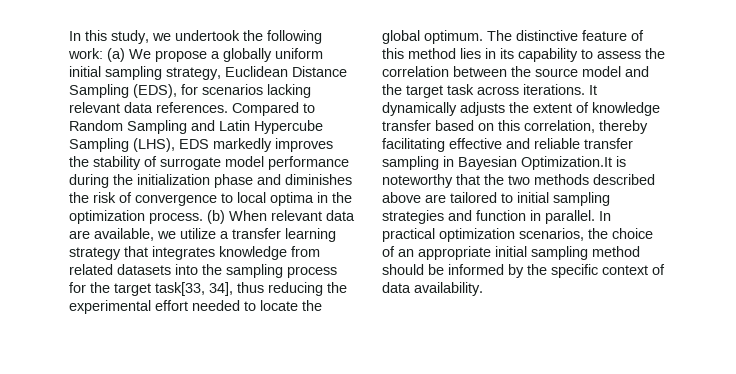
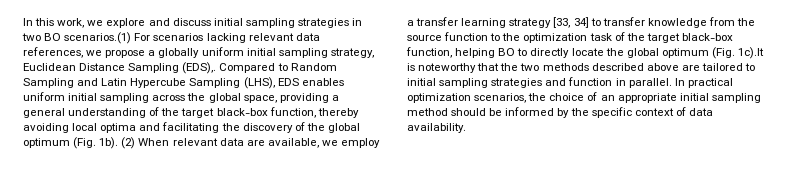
- In this study, we undertook the following work: (a) We propose a globally uniform initial sampling strategy, Euclidean Distance Sampling (EDS), for scenarios lacking relevant data references.
+ In this work, we explore and discuss initial sampling strategies in two BO scenarios.(1) For scenarios lacking relevant data references, we propose a globally uniform initial sampling strategy, Euclidean Distance Sampling (EDS),.
- Compared to Random Sampling and Latin Hypercube Sampling (LHS), EDS markedly improves the stability of surrogate model performance during the initialization phase and diminishes the risk of convergence to local optima in the optimization process. (b) When relevant data are available, we utilize a transfer learning strategy that integrates knowledge from related datasets into the sampling process for the target task[33, 34], thus reducing the experimental effort needed to locate the global optimum. The distinctive feature of this method lies in its capability to assess the correlation between the source model and the target task across iterations. It dynamically adjusts the extent of knowledge transfer based on this correlation, thereby facilitating effective and reliable transfer sampling in Bayesian Optimization.It is noteworthy that the two methods described above are tailored to initial sampling strategies and function in parallel.
+ Compared to Random Sampling and Latin Hypercube Sampling (LHS), EDS enables uniform initial sampling across the global space, providing a general understanding of the target black-box function, thereby avoiding local optima and facilitating the discovery of the global optimum (Fig. 1b). (2) When relevant data are available, we employ a transfer learning strategy [33, 34] to transfer knowledge from the source function to the optimization task of the target black-box function, helping BO to directly locate the global optimum (Fig. 1c).It is noteworthy that the two methods described above are tailored to initial sampling strategies and function in parallel.

